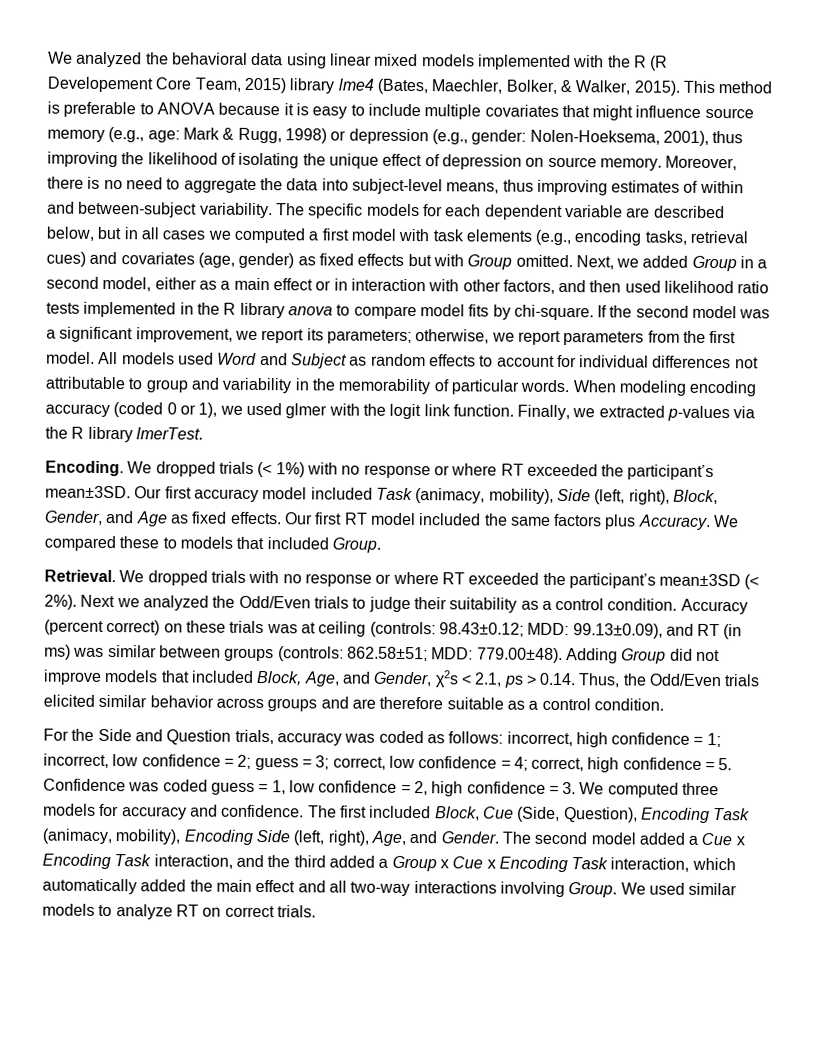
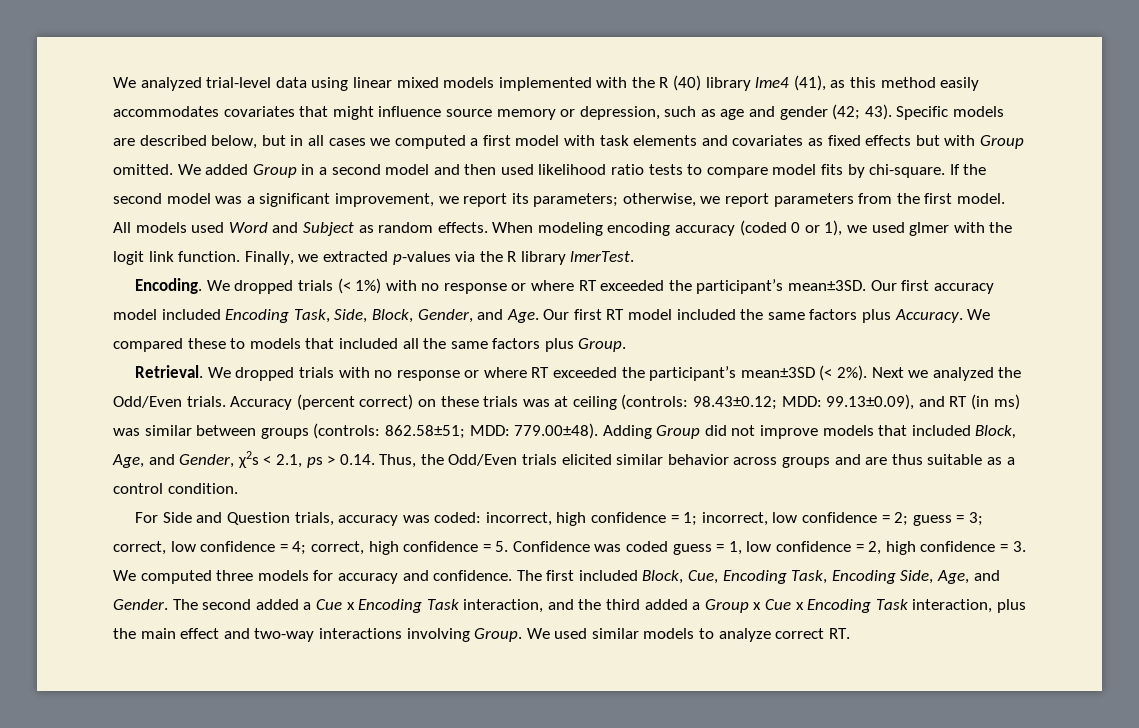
- We analyzed the behavioral data using linear mixed models implemented with the R (R Developement Core Team, 2015) library lme4 (Bates, Maechler, Bolker, & Walker, 2015). This method is preferable to ANOVA because it is easy to include multiple covariates that might influence source memory (e.g., age: Mark & Rugg, 1998) or depression (e.g., gender: Nolen-Hoeksema, 2001), thus improving the likelihood of isolating the unique effect of depression on source memory. Moreover, there is no need to aggregate the data into subject-level means, thus improving estimates of within and between-subject variability. The specific models for each dependent variable are described below, but in all cases we computed a first model with task elements (e.g., encoding tasks, retrieval cues) and covariates (age, gender) as fixed effects but with Group omitted.
+ We analyzed trial-level data using linear mixed models implemented with the R (40) library lme4 (41), as this method easily accommodates covariates that might influence source memory or depression, such as age and gender (42; 43). Specific models are described below, but in all cases we computed a first model with task elements and covariates as fixed effects but with Group omitted.
- Next, we added Group in a second model, either as a main effect or in interaction with other factors, and then used likelihood ratio tests implemented in the R library anova to compare model fits by chi-square.
+ We added Group in a second model and then used likelihood ratio tests to compare model fits by chi-square.
- All models used Word and Subject as random effects to account for individual differences not attributable to group and variability in the memorability of particular words.
+ All models used Word and Subject as random effects.
- Our first accuracy model included Task (animacy, mobility), Side (left, right), Block, Gender, and Age as fixed effects. Our first RT model included the same factors plus Accuracy.
+ Our first accuracy model included Encoding Task, Side, Block, Gender, and Age. Our first RT model included the same factors plus Accuracy.
- We compared these to models that included Group.
+ We compared these to models that included all the same factors plus Group.
- Next we analyzed the Odd/Even trials to judge their suitability as a control condition.
+ Next we analyzed the Odd/Even trials.
- Accuracy (percent correct) on these trials was at ceiling (controls: 98.43±0.12; MDD: 99.13±0.09), and RT (in ms) was similar between groups (controls: 862.58±51; MDD: 779.00±48). Adding Group did not improve models that included Block, Age, and Gender, χ2s < 2.1, ps > 0.14. Thus, the Odd/Even trials elicited similar behavior across groups and are therefore suitable as a control condition.
+ Accuracy (percent correct) on these trials was at ceiling (controls: 98.43±0.12; MDD: 99.13±0.09), and RT (in ms) was similar between groups (controls: 862.58±51; MDD: 779.00±48). Adding Group did not improve models that included Block, Age, and Gender, χ2s < 2.1, ps > 0.14. Thus, the Odd/Even trials elicited similar behavior across groups and are thus suitable as a control condition.
- For the Side and Question trials, accuracy was coded as follows: incorrect, high confidence = 1; incorrect, low confidence = 2; guess = 3; correct, low confidence = 4; correct, high confidence = 5. Confidence was coded guess = 1, low confidence = 2, high confidence = 3. We computed three models for accuracy and confidence.
+ For Side and Question trials, accuracy was coded: incorrect, high confidence = 1; incorrect, low confidence = 2; guess = 3; correct, low confidence = 4; correct, high confidence = 5. Confidence was coded guess = 1, low confidence = 2, high confidence = 3. We computed three models for accuracy and confidence.
- The first included Block, Cue (Side, Question), Encoding Task (animacy, mobility), Encoding Side (left, right), Age, and Gender.
+ The first included Block, Cue, Encoding Task, Encoding Side, Age, and Gender.
- The second model added a Cue x Encoding Task interaction, and the third added a Group x Cue x Encoding Task interaction, which automatically added the main effect and all two-way interactions involving Group.
+ The second added a Cue x Encoding Task interaction, and the third added a Group x Cue x Encoding Task interaction, plus the main effect and two-way interactions involving Group.
- We used similar models to analyze RT on correct trials.
+ We used similar models to analyze correct RT.

